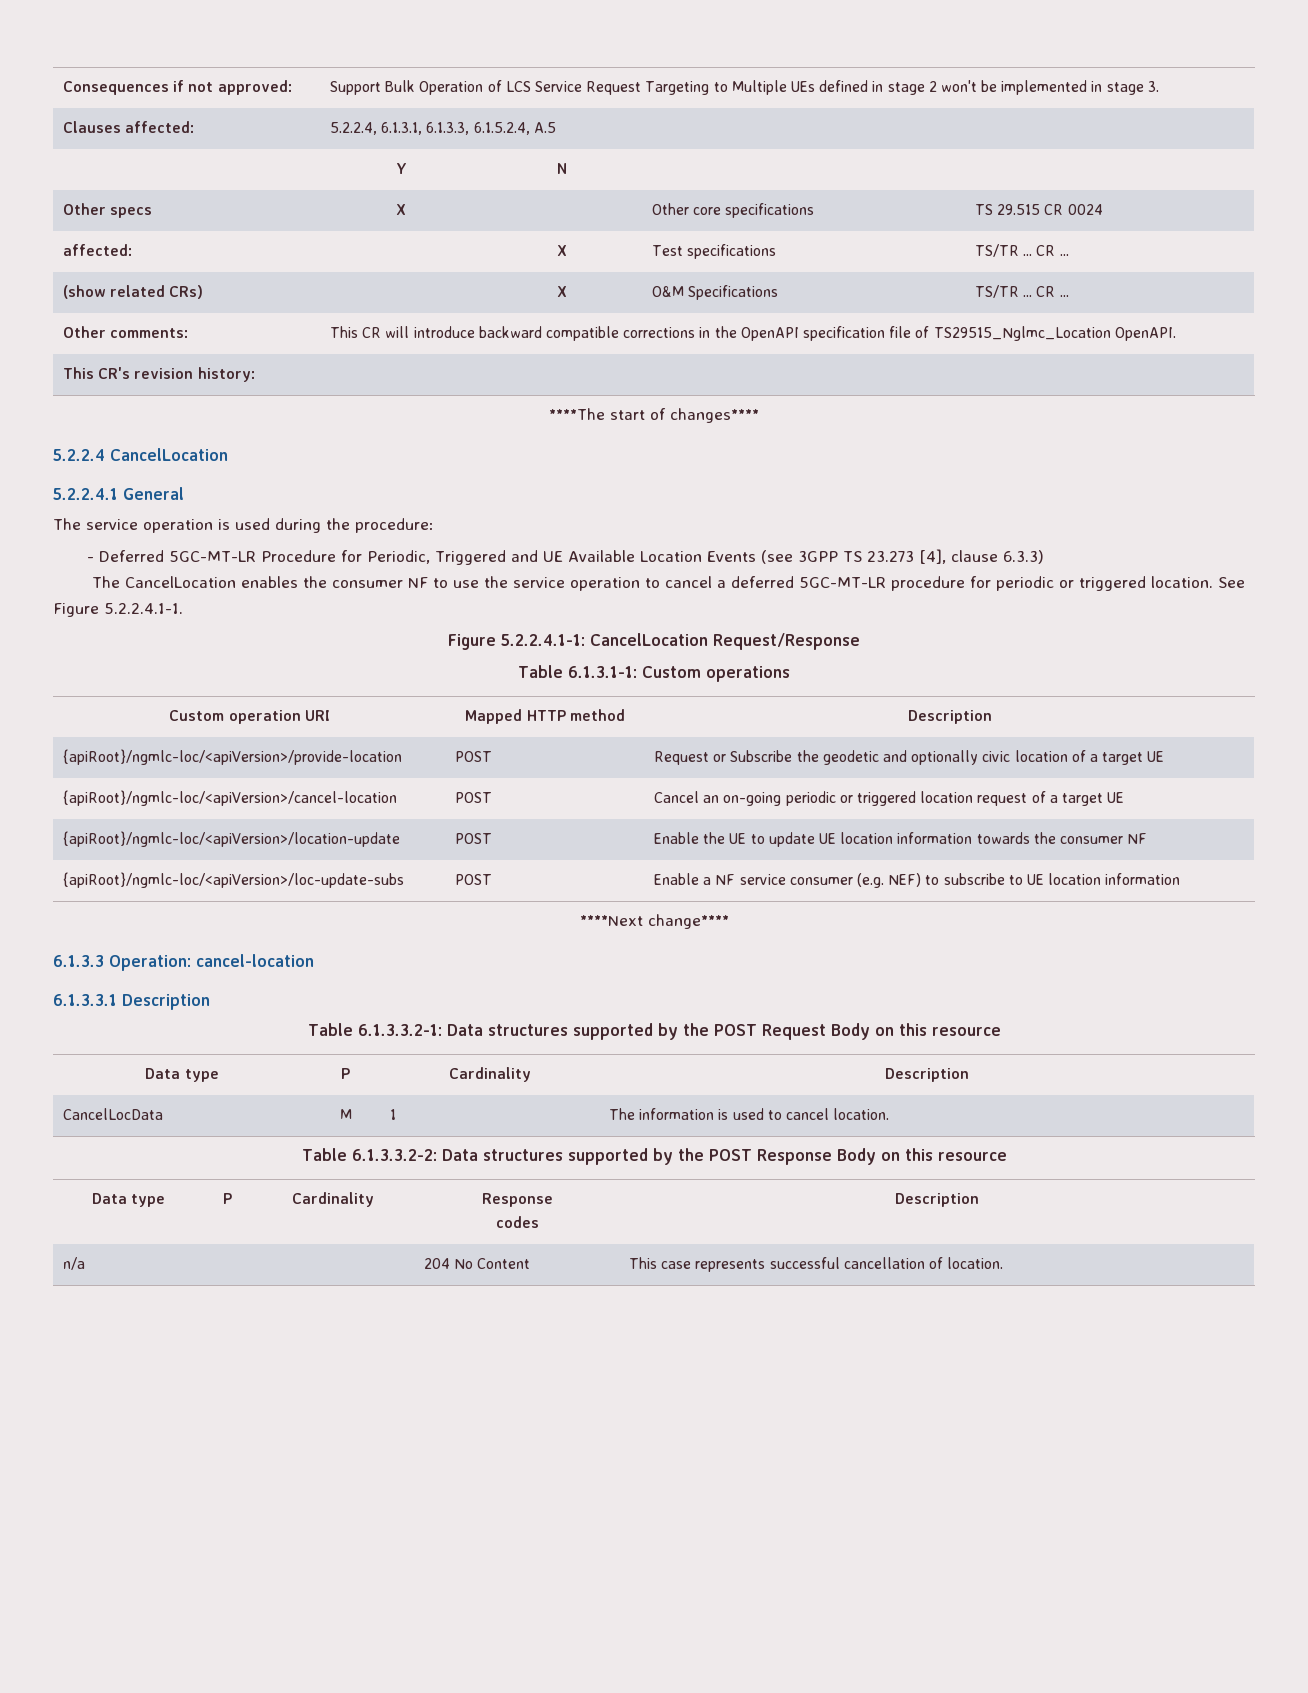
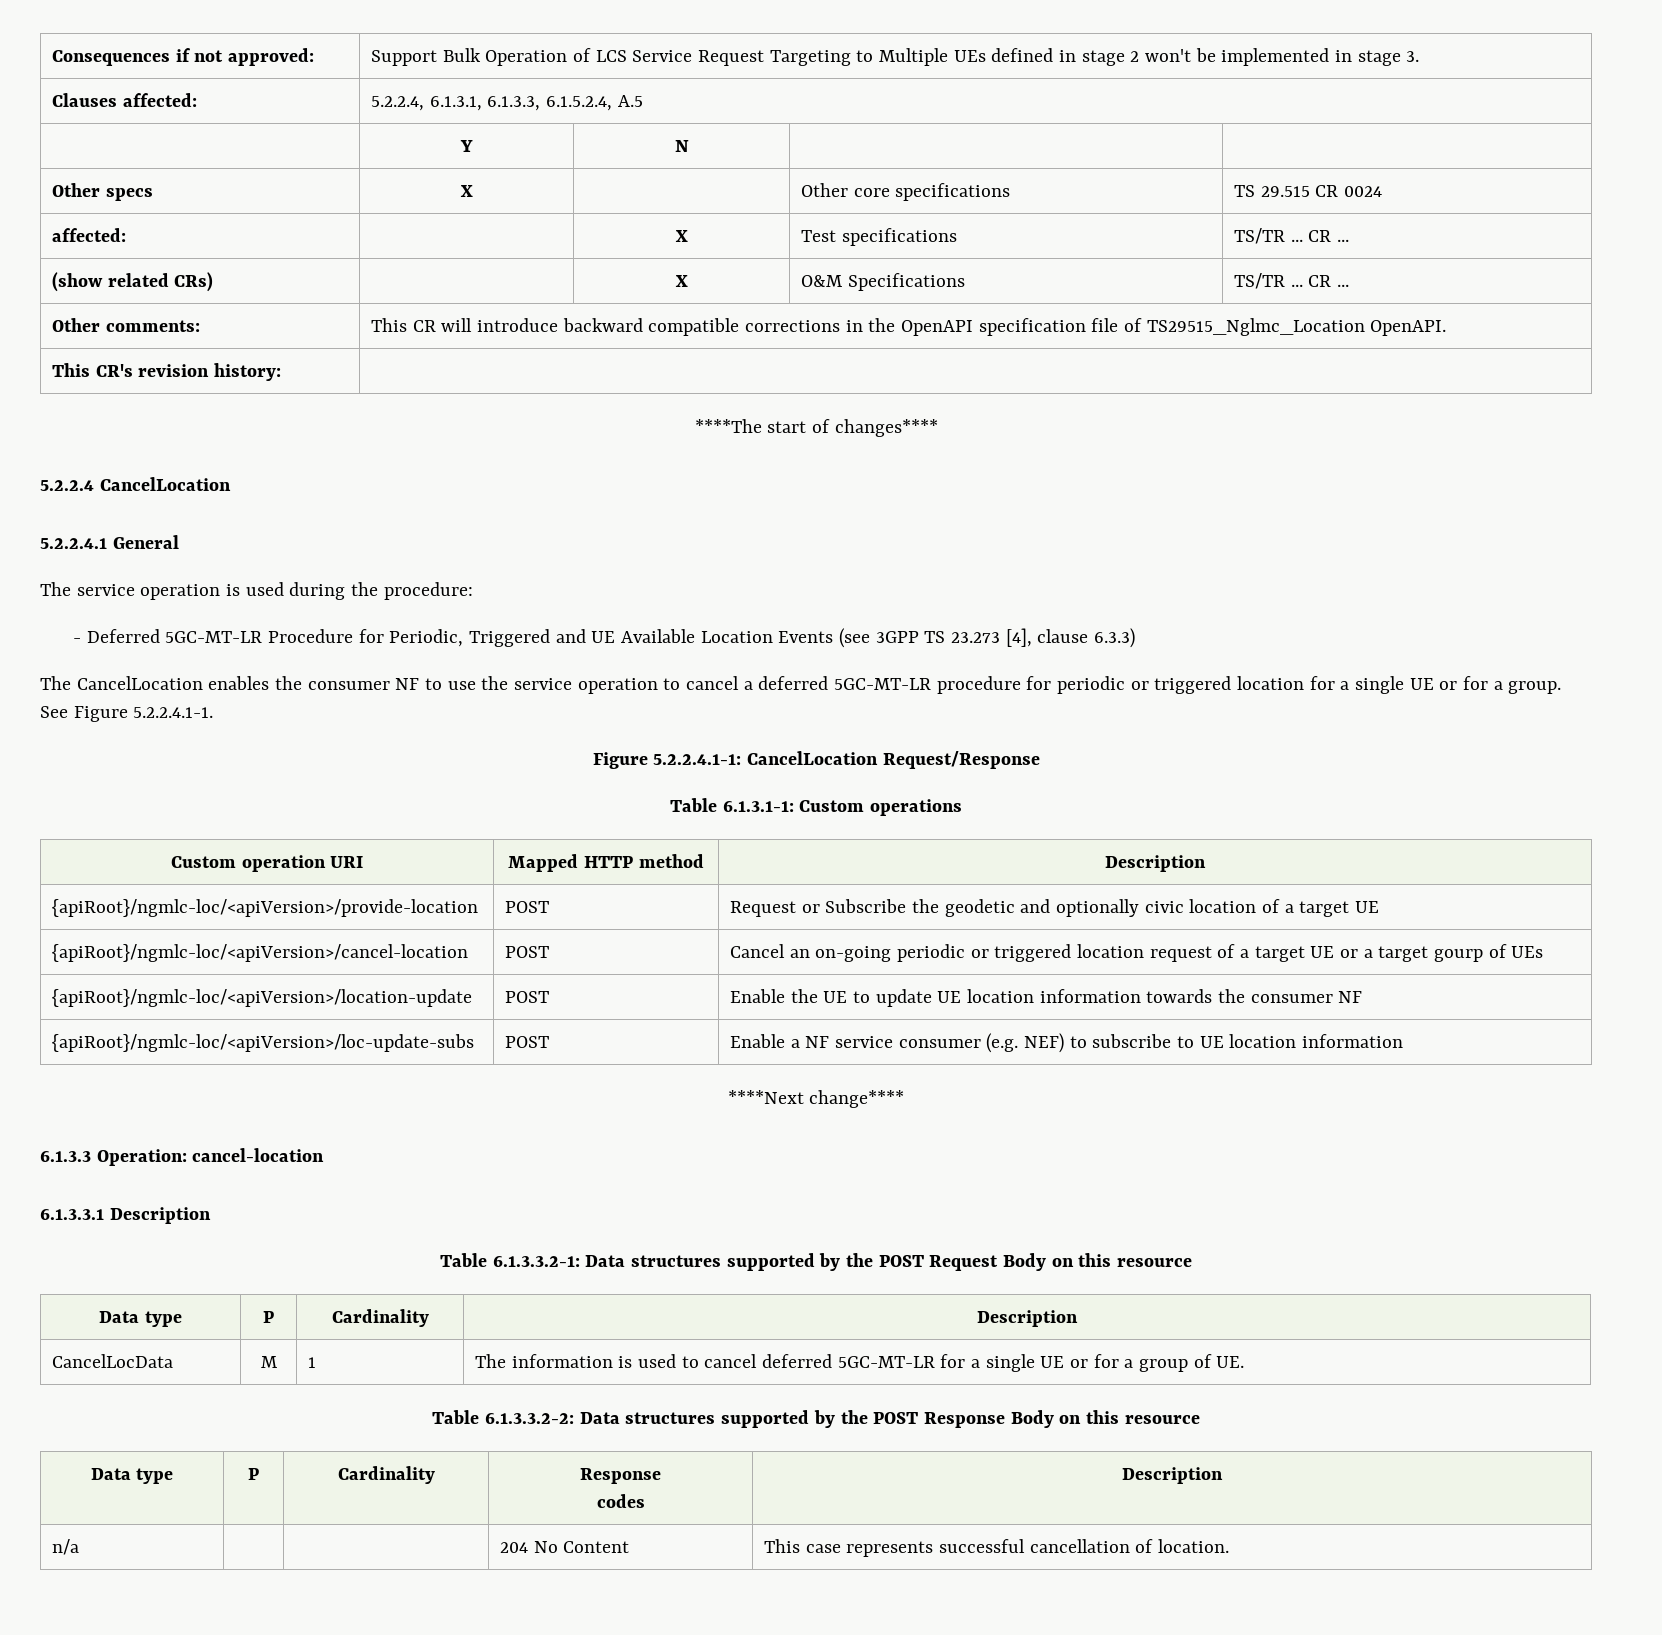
- The CancelLocation enables the consumer NF to use the service operation to cancel a deferred 5GC-MT-LR procedure for periodic or triggered location.
+ The CancelLocation enables the consumer NF to use the service operation to cancel a deferred 5GC-MT-LR procedure for periodic or triggered location for a single UE or for a group.
- {apiRoot}/ngmlc-loc/<apiVersion>/cancel-location | POST | Cancel an on-going periodic or triggered location request of a target UE
+ {apiRoot}/ngmlc-loc/<apiVersion>/cancel-location | POST | Cancel an on-going periodic or triggered location request of a target UE or a target gourp of UEs
- CancelLocData | M | 1 | The information is used to cancel location.
+ CancelLocData | M | 1 | The information is used to cancel deferred 5GC-MT-LR for a single UE or for a group of UE.

